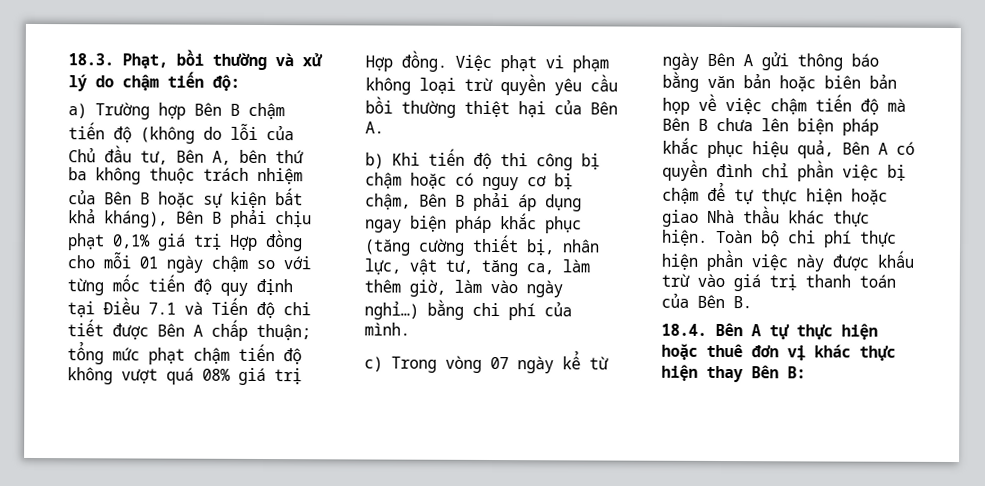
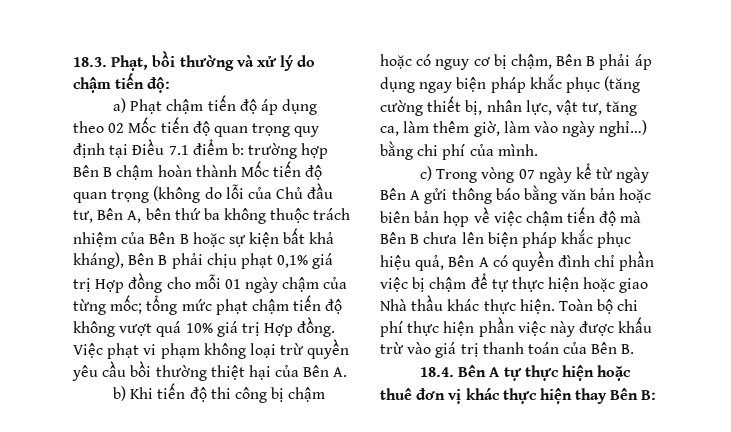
- a) Trường hợp Bên B chậm tiến độ (không do lỗi của Chủ đầu tư, Bên A, bên thứ ba không thuộc trách nhiệm của Bên B hoặc sự kiện bất khả kháng), Bên B phải chịu phạt 0,1% giá trị Hợp đồng cho mỗi 01 ngày chậm so với từng mốc tiến độ quy định tại Điều 7.1 và Tiến độ chi tiết được Bên A chấp thuận; tổng mức phạt chậm tiến độ không vượt quá 08% giá trị Hợp đồng.
+ a) Phạt chậm tiến độ áp dụng theo 02 Mốc tiến độ quan trọng quy định tại Điều 7.1 điểm b: trường hợp Bên B chậm hoàn thành Mốc tiến độ quan trọng (không do lỗi của Chủ đầu tư, Bên A, bên thứ ba không thuộc trách nhiệm của Bên B hoặc sự kiện bất khả kháng), Bên B phải chịu phạt 0,1% giá trị Hợp đồng cho mỗi 01 ngày chậm của từng mốc; tổng mức phạt chậm tiến độ không vượt quá 10% giá trị Hợp đồng.

